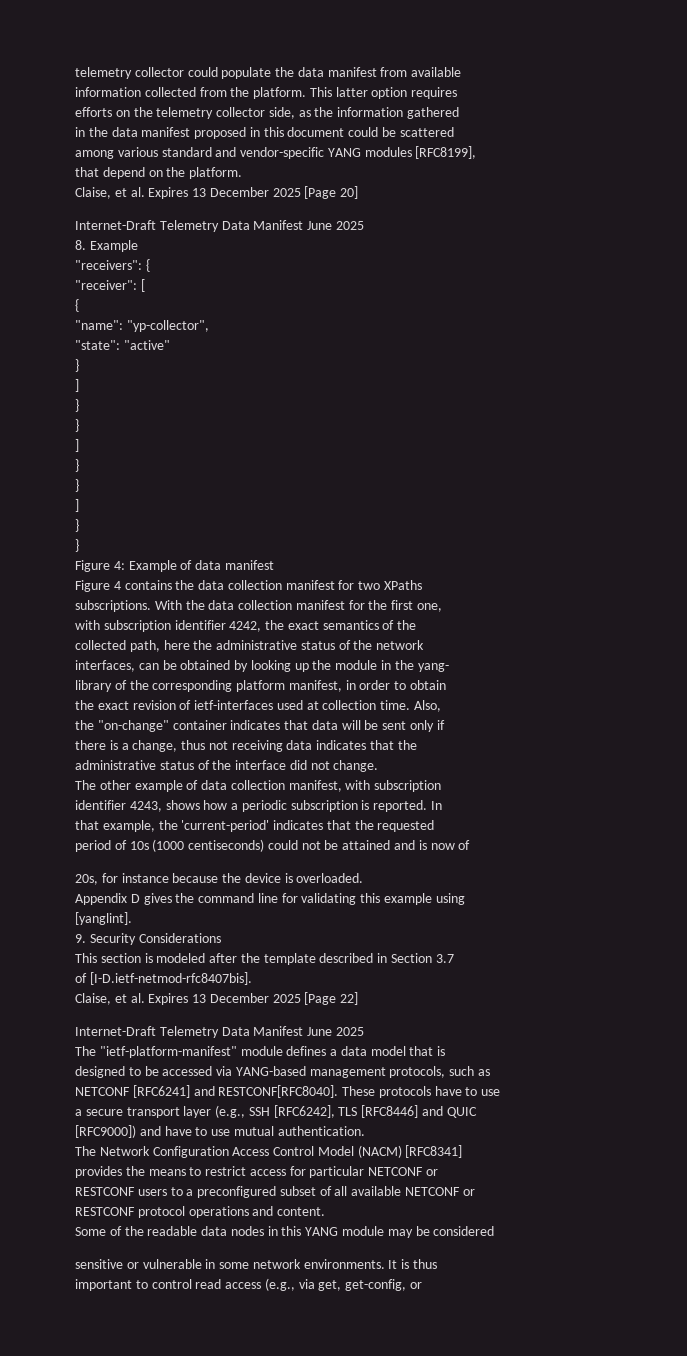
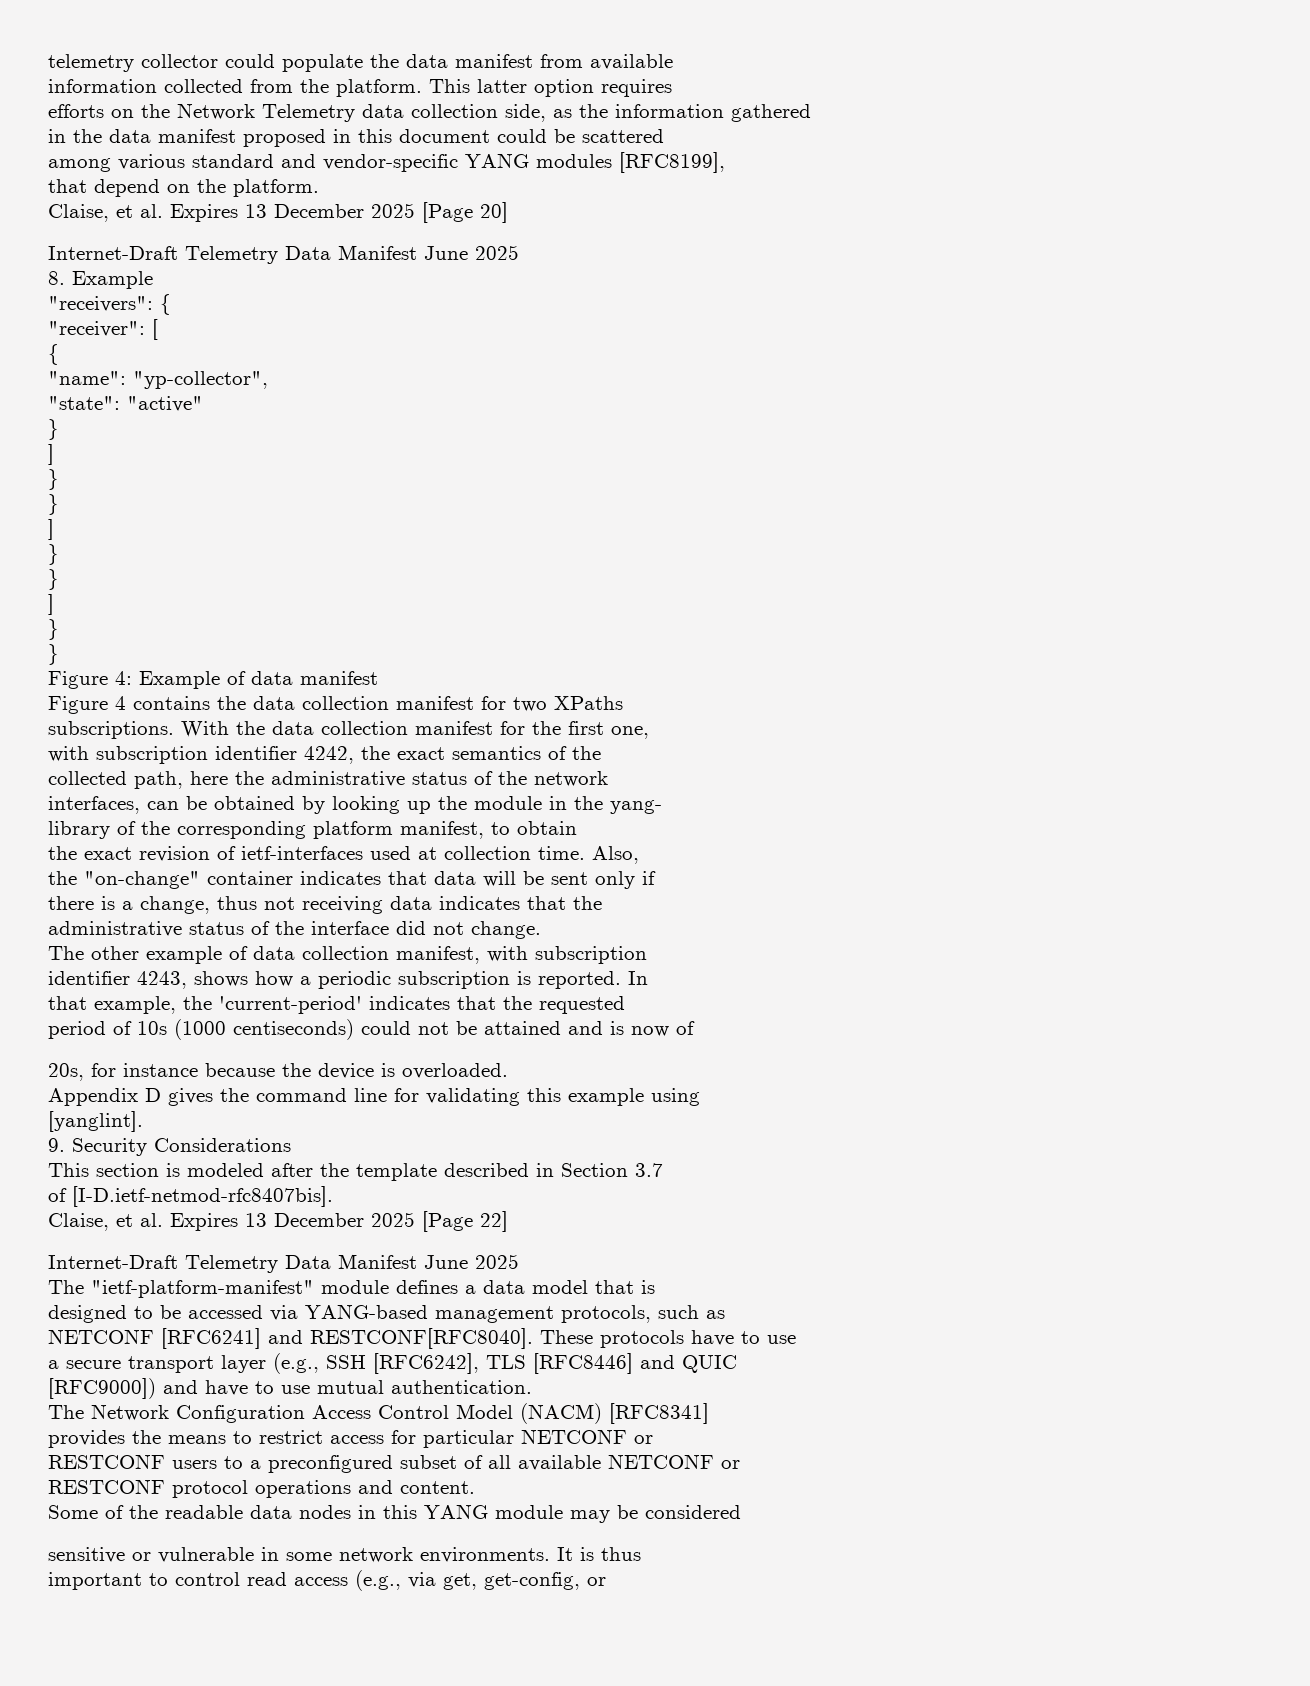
- efforts on the telemetry collector side, as the information gathered
+ efforts on the Network Telemetry data collection side, as the information gathered
- library of the corresponding platform manifest, in order to obtain
+ library of the corresponding platform manifest, to obtain

